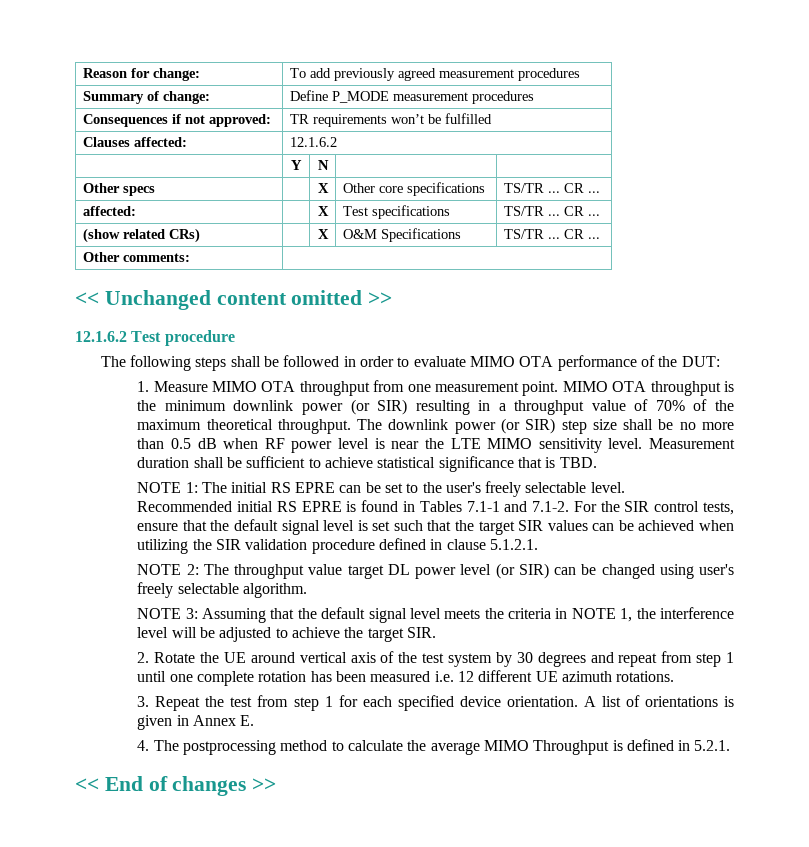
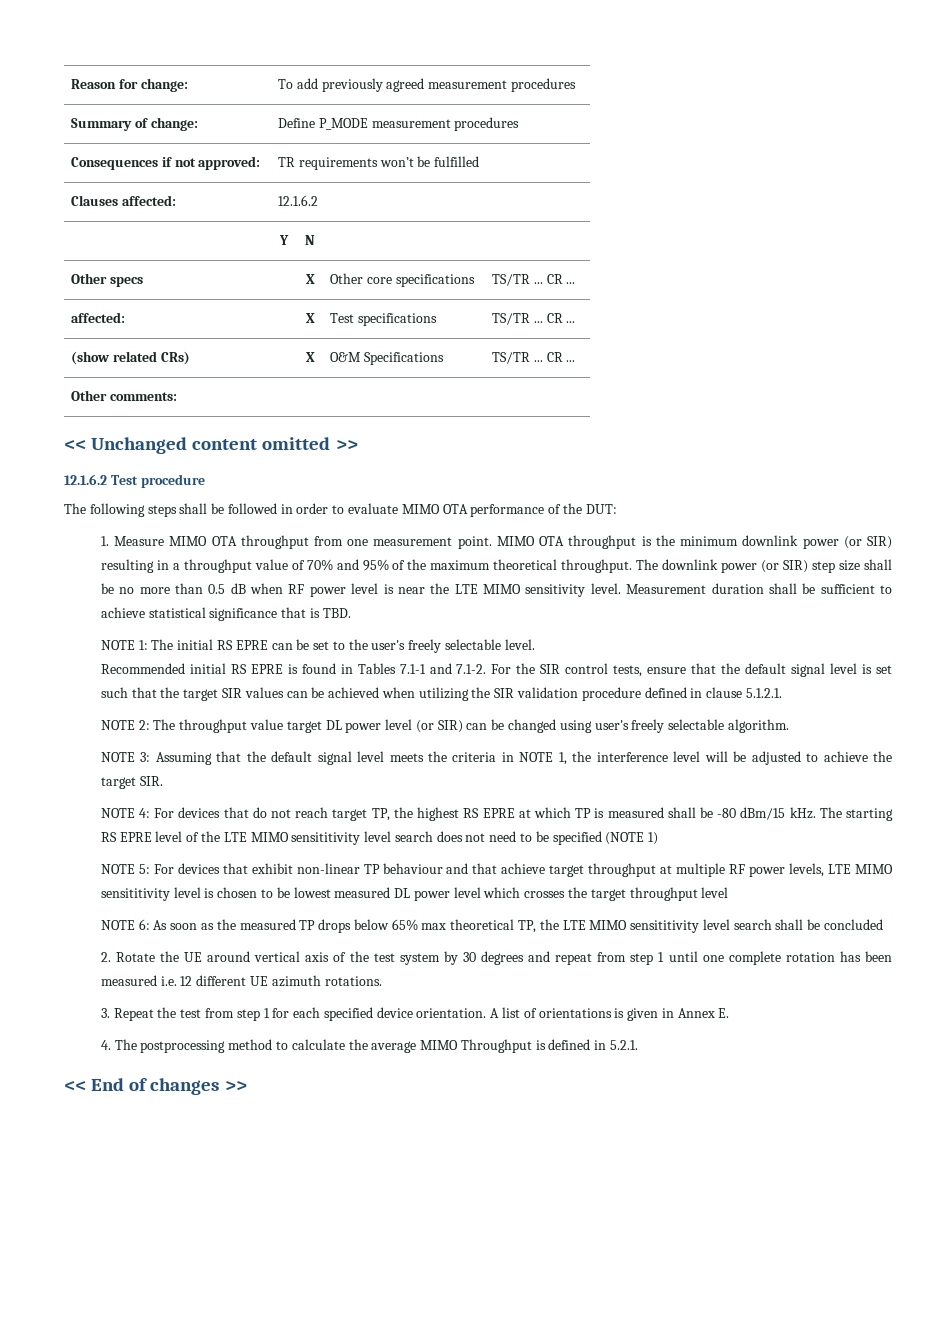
- MIMO OTA throughput is the minimum downlink power (or SIR) resulting in a throughput value of 70% of the maximum theoretical throughput.
+ MIMO OTA throughput is the minimum downlink power (or SIR) resulting in a throughput value of 70% and 95% of the maximum theoretical throughput.
+ NOTE 4: For devices that do not reach target TP, the highest RS EPRE at which TP is measured shall be -80 dBm/15 kHz. The starting RS EPRE level of the LTE MIMO sensititivity level search does not need to be specified (NOTE 1)
+ NOTE 5: For devices that exhibit non-linear TP behaviour and that achieve target throughput at multiple RF power levels, LTE MIMO sensititivity level is chosen to be lowest measured DL power level which crosses the target throughput level
+ NOTE 6: As soon as the measured TP drops below 65% max theoretical TP, the LTE MIMO sensititivity level search shall be concluded

